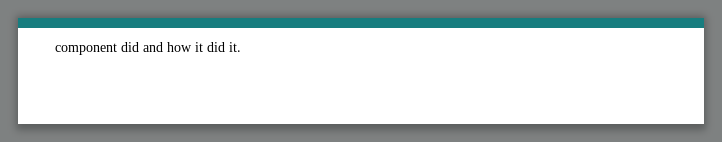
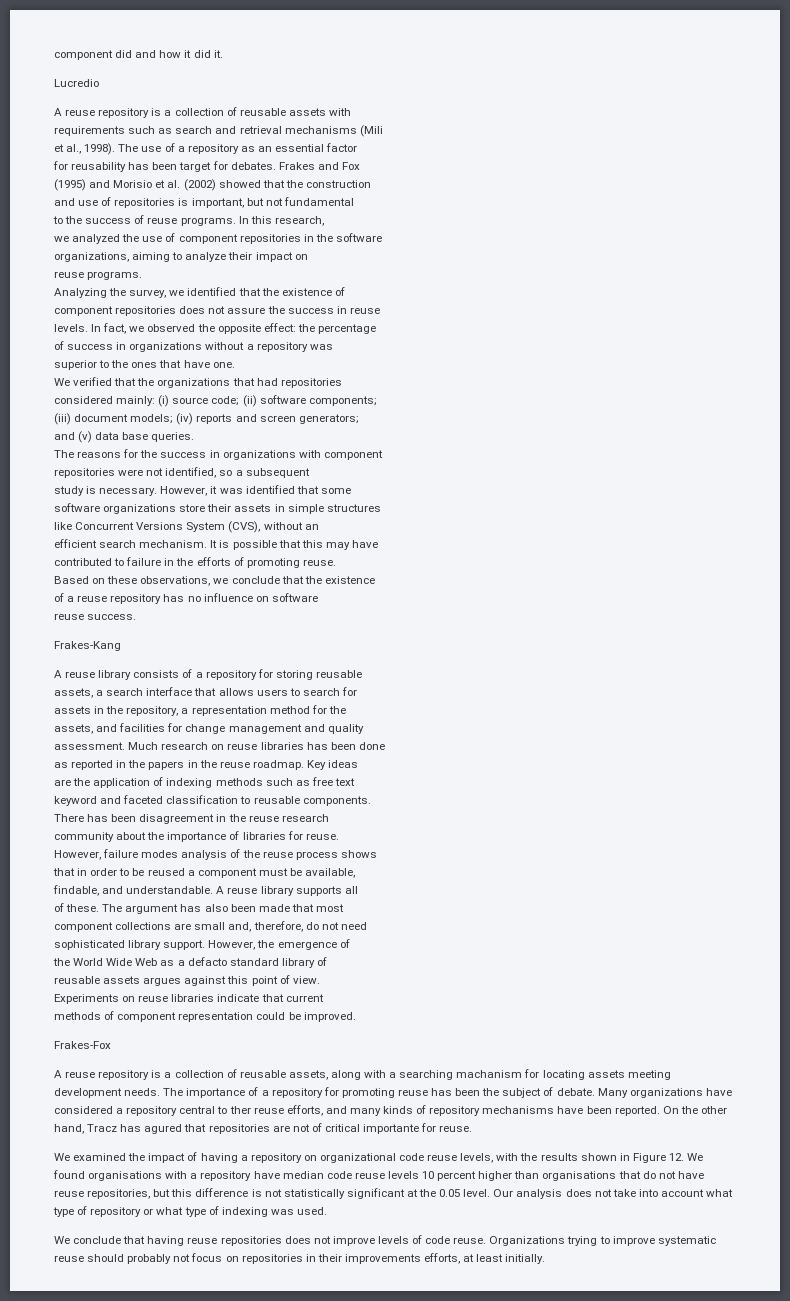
+ Lucredio
+ A reuse repository is a collection of reusable assets with
+ requirements such as search and retrieval mechanisms (Mili
+ et al., 1998). The use of a repository as an essential factor
+ for reusability has been target for debates. Frakes and Fox
+ (1995) and Morisio et al. (2002) showed that the construction
+ and use of repositories is important, but not fundamental
+ to the success of reuse programs. In this research,
+ we analyzed the use of component repositories in the software
+ organizations, aiming to analyze their impact on
+ reuse programs.
+ Analyzing the survey, we identified that the existence of
+ component repositories does not assure the success in reuse
+ levels. In fact, we observed the opposite effect: the percentage
+ of success in organizations without a repository was
+ superior to the ones that have one.
+ We verified that the organizations that had repositories
+ considered mainly: (i) source code; (ii) software components;
+ (iii) document models; (iv) reports and screen generators;
+ and (v) data base queries.
+ The reasons for the success in organizations with component
+ repositories were not identified, so a subsequent
+ study is necessary. However, it was identified that some
+ software organizations store their assets in simple structures
+ like Concurrent Versions System (CVS), without an
+ efficient search mechanism. It is possible that this may have
+ contributed to failure in the efforts of promoting reuse.
+ Based on these observations, we conclude that the existence
+ of a reuse repository has no influence on software
+ reuse success.
+ Frakes-Kang
+ A reuse library consists of a repository for storing reusable
+ assets, a search interface that allows users to search for
+ assets in the repository, a representation method for the
+ assets, and facilities for change management and quality
+ assessment. Much research on reuse libraries has been done
+ as reported in the papers in the reuse roadmap. Key ideas
+ are the application of indexing methods such as free text
+ keyword and faceted classification to reusable components.
+ There has been disagreement in the reuse research
+ community about the importance of libraries for reuse.
+ However, failure modes analysis of the reuse process shows
+ that in order to be reused a component must be available,
+ findable, and understandable. A reuse library supports all
+ of these. The argument has also been made that most
+ component collections are small and, therefore, do not need
+ sophisticated library support. However, the emergence of
+ the World Wide Web as a defacto standard library of
+ reusable assets argues against this point of view.
+ Experiments on reuse libraries indicate that current
+ methods of component representation could be improved.
+ Frakes-Fox
+ A reuse repository is a collection of reusable assets, along with a searching machanism for locating assets meeting development needs. The importance of a repository for promoting reuse has been the subject of debate. Many organizations have considered a repository central to ther reuse efforts, and many kinds of repository mechanisms have been reported. On the other hand, Tracz has agured that repositories are not of critical importante for reuse.
+ We examined the impact of having a repository on organizational code reuse levels, with the results shown in Figure 12. We found organisations with a repository have median code reuse levels 10 percent higher than organisations that do not have reuse repositories, but this difference is not statistically significant at the 0.05 level. Our analysis does not take into account what type of repository or what type of indexing was used.
+ We conclude that having reuse repositories does not improve levels of code reuse. Organizations trying to improve systematic reuse should probably not focus on repositories in their improvements efforts, at least initially.

